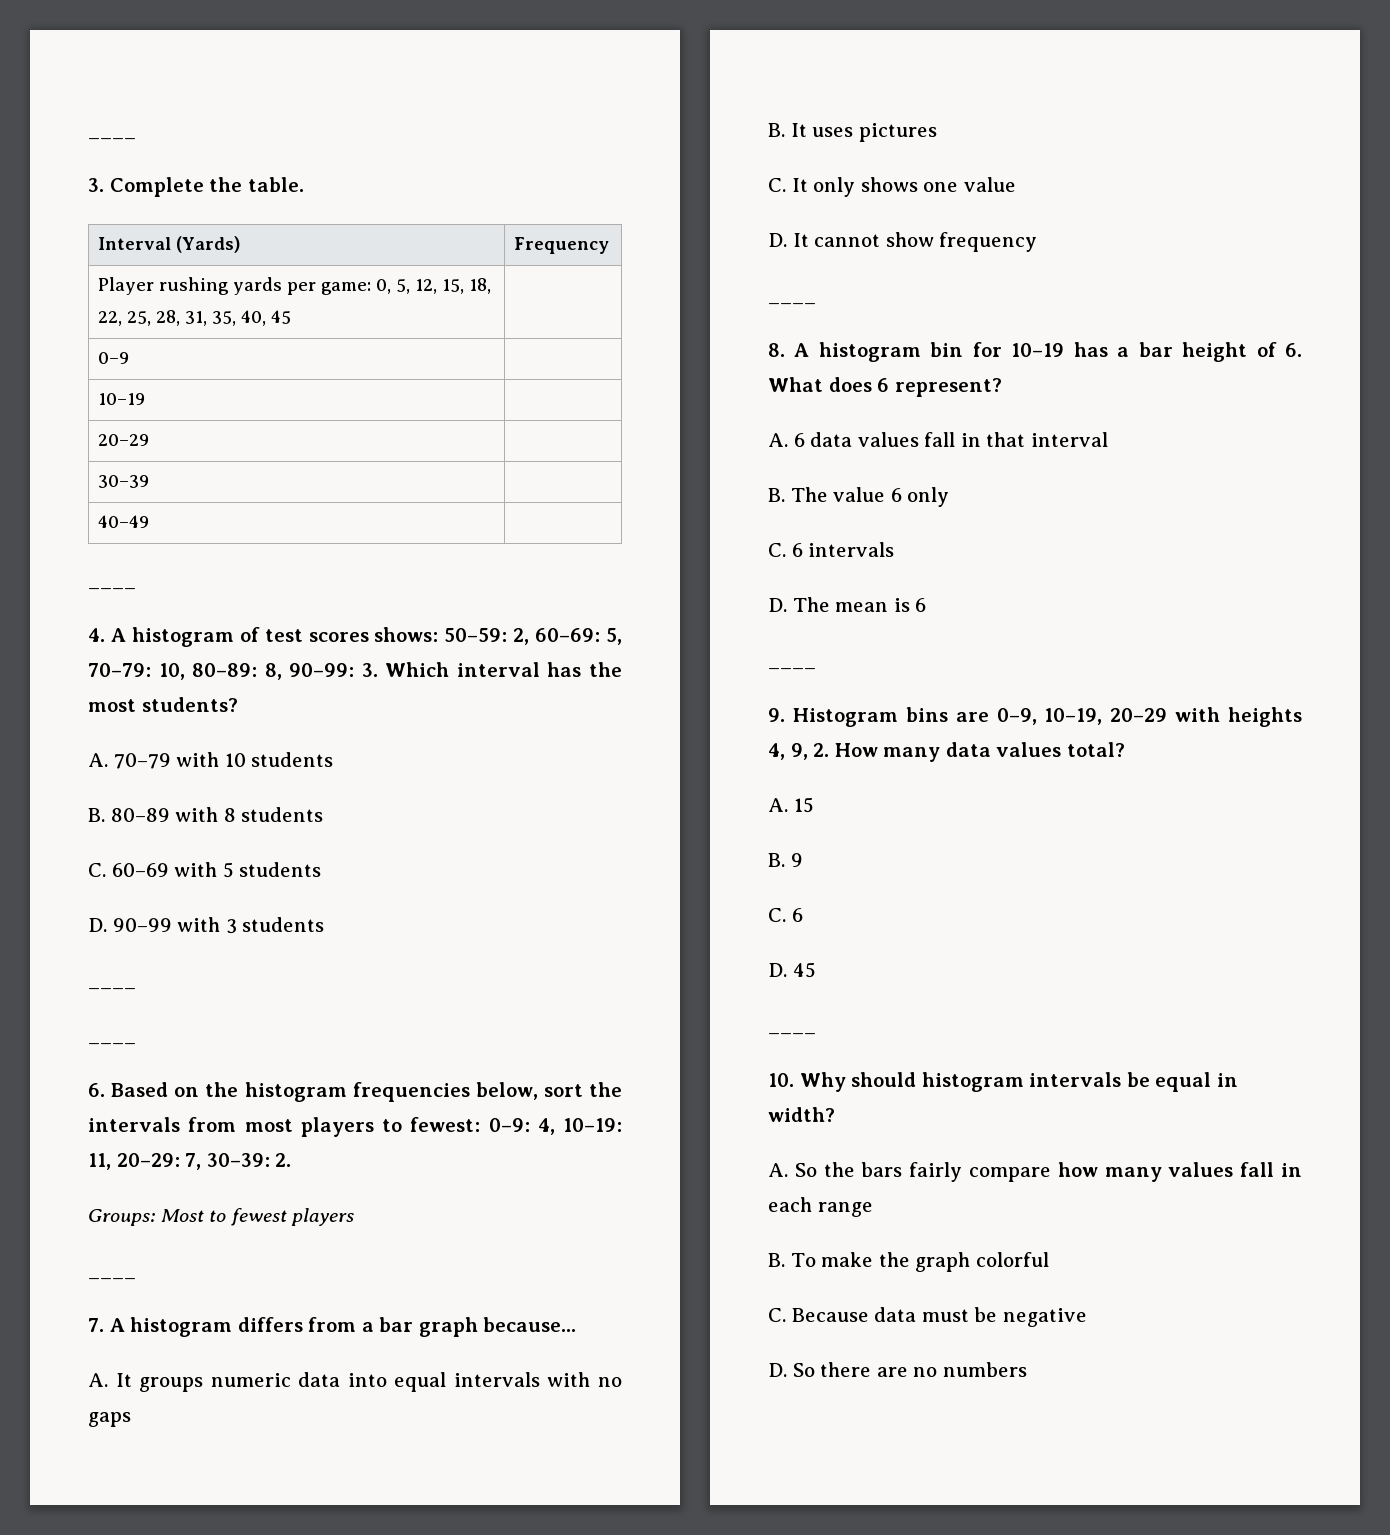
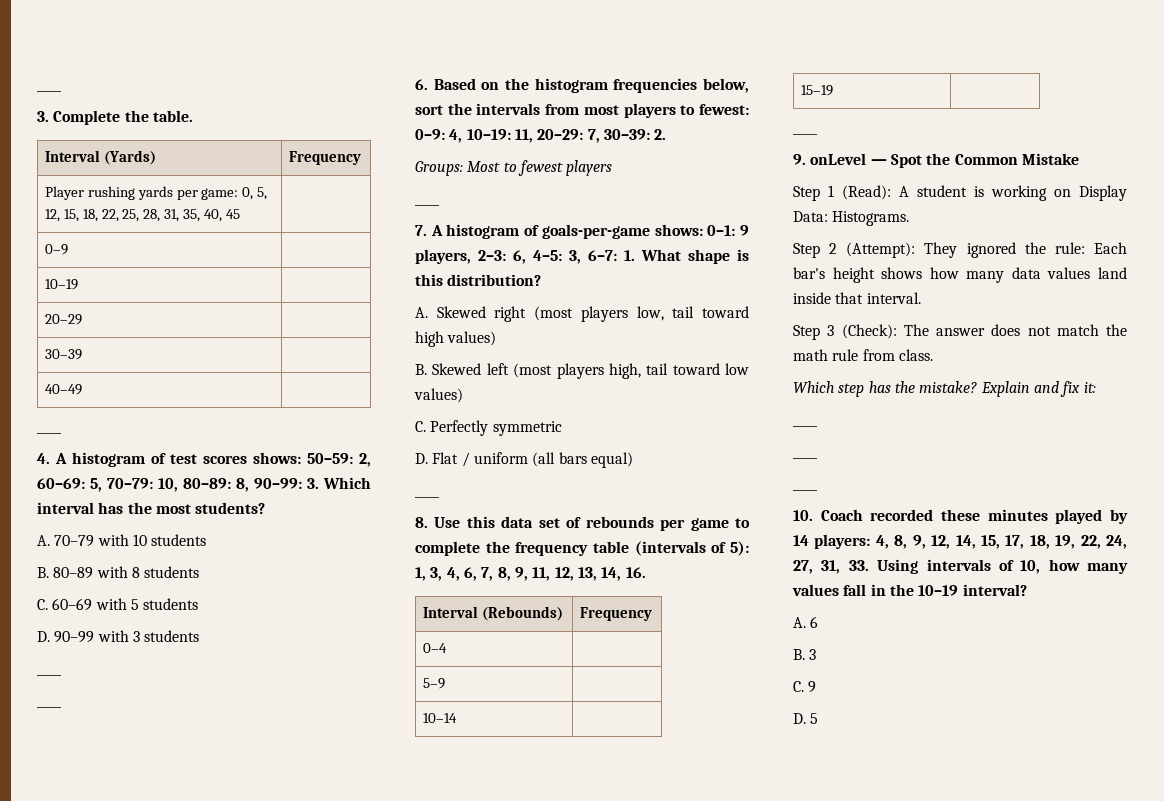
- 7. A histogram differs from a bar graph because...
- A. It groups numeric data into equal intervals with no gaps
- B. It uses pictures
- C. It only shows one value
- D. It cannot show frequency
+ 7. A histogram of goals-per-game shows: 0–1: 9 players, 2–3: 6, 4–5: 3, 6–7: 1. What shape is this distribution?
+ A. Skewed right (most players low, tail toward high values)
+ B. Skewed left (most players high, tail toward low values)
+ C. Perfectly symmetric
+ D. Flat / uniform (all bars equal)
  ____
- 8. A histogram bin for 10–19 has a bar height of 6. What does 6 represent?
- A. 6 data values fall in that interval
- B. The value 6 only
- C. 6 intervals
- D. The mean is 6
+ 8. Use this data set of rebounds per game to complete the frequency table (intervals of 5): 1, 3, 4, 6, 7, 8, 9, 11, 12, 13, 14, 16.
+ Interval (Rebounds) | Frequency
+ 0–4 |
+ 5–9 |
+ 10–14 |
+ 15–19 |
  ____
- 9. Histogram bins are 0–9, 10–19, 20–29 with heights 4, 9, 2. How many data values total?
- A. 15
- B. 9
- C. 6
- D. 45
+ 9. onLevel — Spot the Common Mistake
+ Step 1 (Read): A student is working on Display Data: Histograms.
+ Step 2 (Attempt): They ignored the rule: Each bar's height shows how many data values land inside that interval.
+ Step 3 (Check): The answer does not match the math rule from class.
+ Which step has the mistake? Explain and fix it:
  ____
- 10. Why should histogram intervals be equal in width?
- A. So the bars fairly compare how many values fall in each range
- B. To make the graph colorful
- C. Because data must be negative
- D. So there are no numbers
+ ____
+ ____
+ 10. Coach recorded these minutes played by 14 players: 4, 8, 9, 12, 14, 15, 17, 18, 19, 22, 24, 27, 31, 33. Using intervals of 10, how many values fall in the 10–19 interval?
+ A. 6
+ B. 3
+ C. 9
+ D. 5

